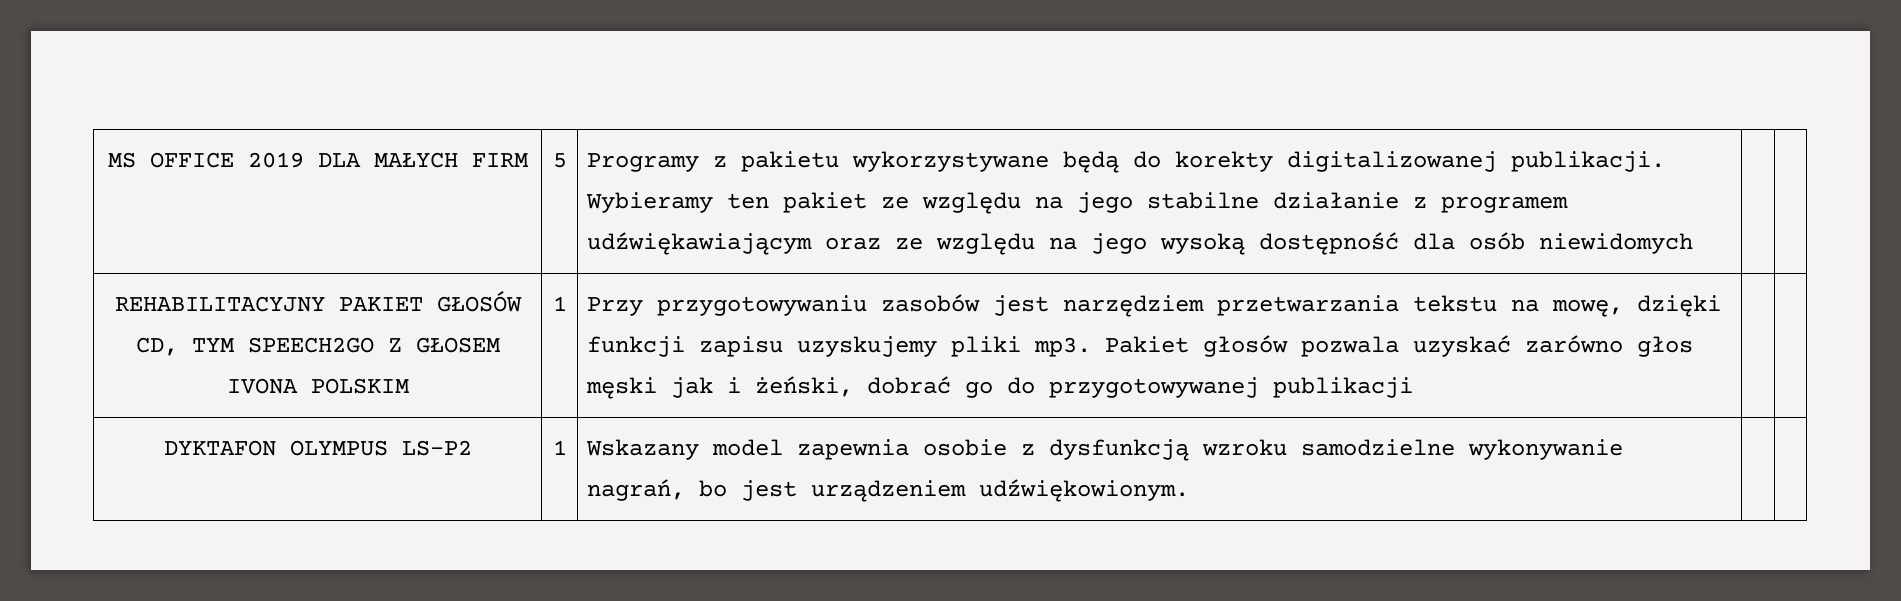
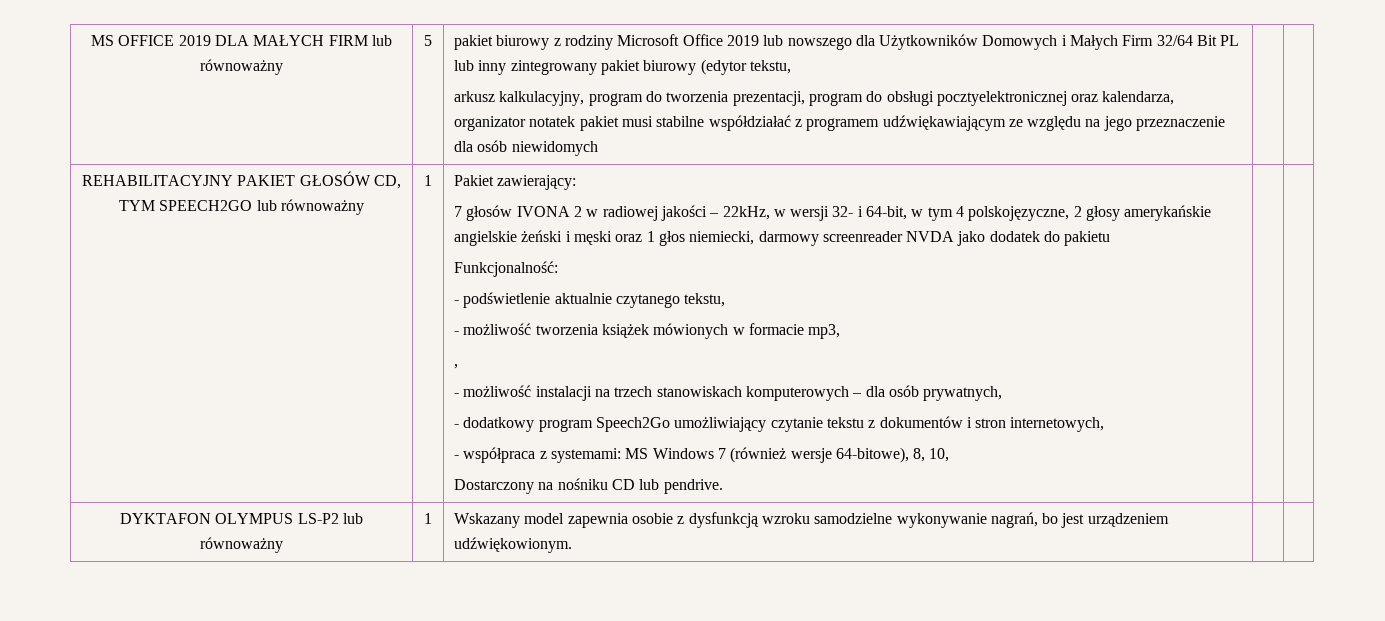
- MS OFFICE 2019 DLA MAŁYCH FIRM
+ MS OFFICE 2019 DLA MAŁYCH FIRM lub równoważny
- Programy z pakietu wykorzystywane będą do korekty digitalizowanej publikacji. Wybieramy ten pakiet ze względu na jego stabilne działanie z programem udźwiękawiającym oraz ze względu na jego wysoką dostępność dla osób niewidomych
+ pakiet biurowy z rodziny Microsoft Office 2019 lub nowszego dla Użytkowników Domowych i Małych Firm 32/64 Bit PL lub inny zintegrowany pakiet biurowy (edytor tekstu,
+ arkusz kalkulacyjny, program do tworzenia prezentacji, program do obsługi pocztyelektronicznej oraz kalendarza, organizator notatek pakiet musi stabilne współdziałać z programem udźwiękawiającym ze względu na jego przeznaczenie dla osób niewidomych
- REHABILITACYJNY PAKIET GŁOSÓW CD, TYM SPEECH2GO Z GŁOSEM IVONA POLSKIM | 1 | Przy przygotowywaniu zasobów jest narzędziem przetwarzania tekstu na mowę, dzięki funkcji zapisu uzyskujemy pliki mp3. Pakiet głosów pozwala uzyskać zarówno głos męski jak i żeński, dobrać go do przygotowywanej publikacji
+ REHABILITACYJNY PAKIET GŁOSÓW CD, TYM SPEECH2GO lub równoważny | 1 | Pakiet zawierający:
+ 7 głosów IVONA 2 w radiowej jakości – 22kHz, w wersji 32- i 64-bit, w tym 4 polskojęzyczne, 2 głosy amerykańskie angielskie żeński i męski oraz 1 głos niemiecki, darmowy screenreader NVDA jako dodatek do pakietu
+ Funkcjonalność:
+ - podświetlenie aktualnie czytanego tekstu,
+ - możliwość tworzenia książek mówionych w formacie mp3,
+ ,
+ - możliwość instalacji na trzech stanowiskach komputerowych – dla osób prywatnych,
+ - dodatkowy program Speech2Go umożliwiający czytanie tekstu z dokumentów i stron internetowych,
+ - współpraca z systemami: MS Windows 7 (również wersje 64-bitowe), 8, 10,
+ Dostarczony na nośniku CD lub pendrive.
- DYKTAFON OLYMPUS LS-P2 | 1 | Wskazany model zapewnia osobie z dysfunkcją wzroku samodzielne wykonywanie nagrań, bo jest urządzeniem udźwiękowionym. | |
+ DYKTAFON OLYMPUS LS-P2 lub równoważny | 1 | Wskazany model zapewnia osobie z dysfunkcją wzroku samodzielne wykonywanie nagrań, bo jest urządzeniem udźwiękowionym. | |

